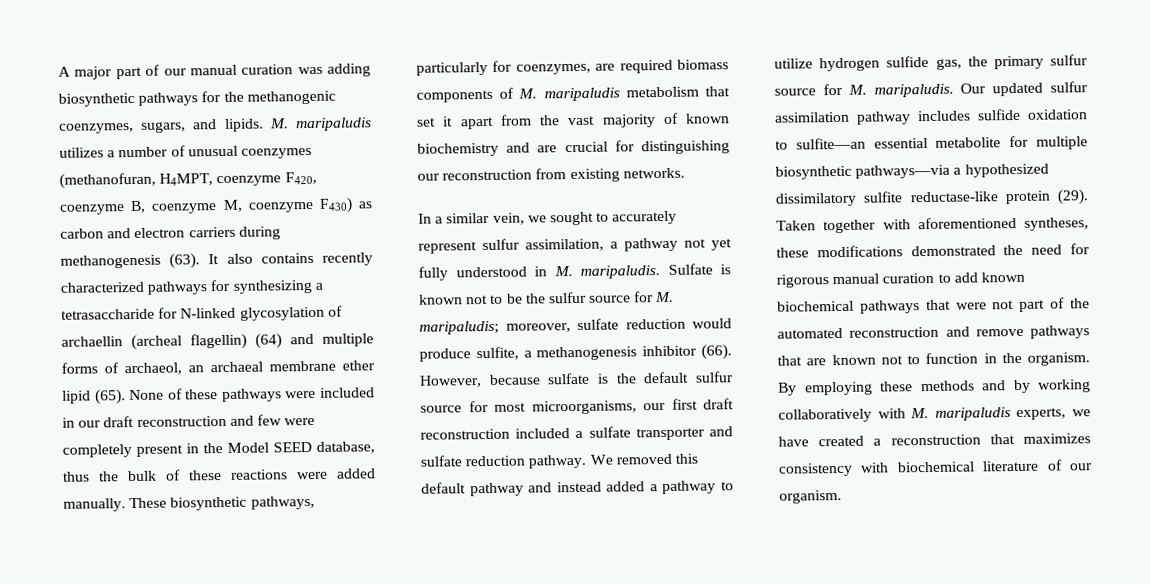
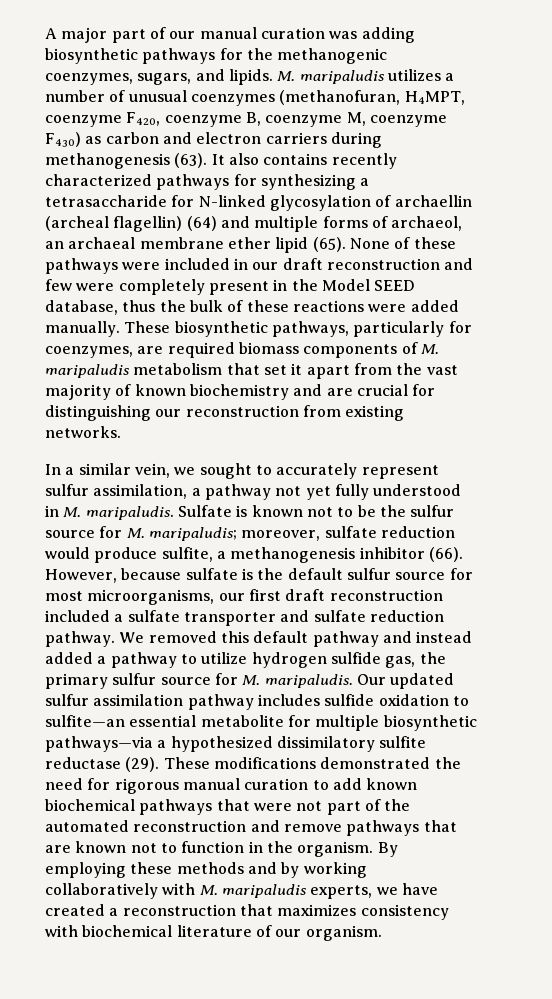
- Our updated sulfur assimilation pathway includes sulfide oxidation to sulfite—an essential metabolite for multiple biosynthetic pathways—via a hypothesized dissimilatory sulfite reductase-like protein (29). Taken together with aforementioned syntheses, these modifications demonstrated the need for rigorous manual curation to add known biochemical pathways that were not part of the automated reconstruction and remove pathways that are known not to function in the organism.
+ Our updated sulfur assimilation pathway includes sulfide oxidation to sulfite—an essential metabolite for multiple biosynthetic pathways—via a hypothesized dissimilatory sulfite reductase (29). These modifications demonstrated the need for rigorous manual curation to add known biochemical pathways that were not part of the automated reconstruction and remove pathways that are known not to function in the organism.

